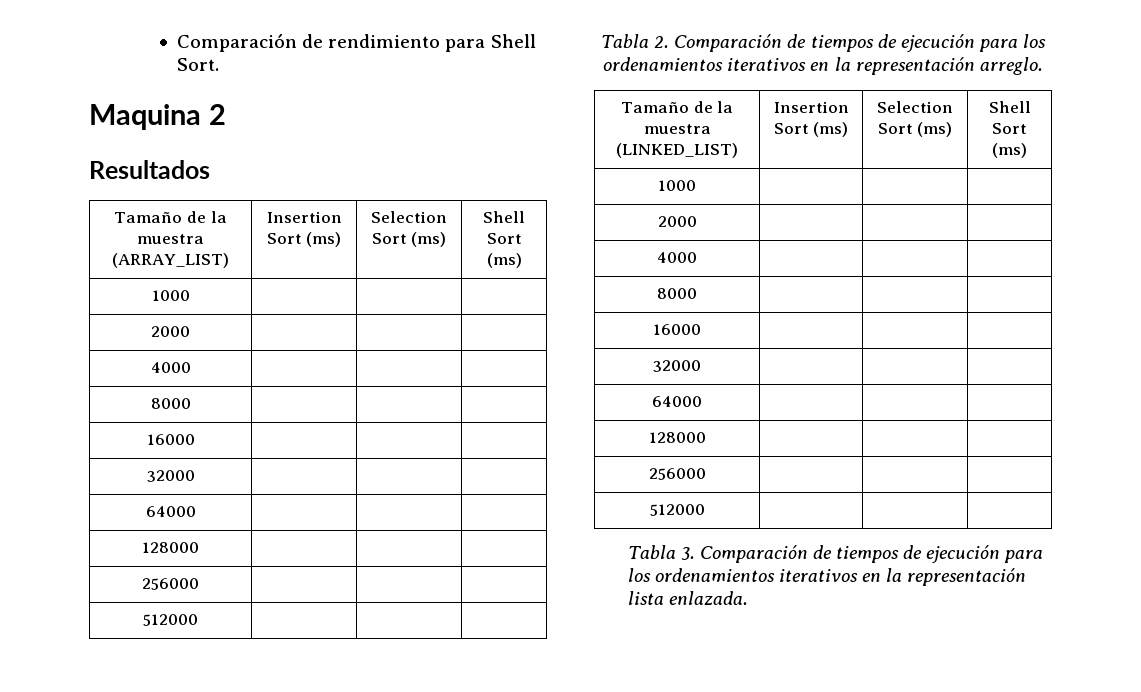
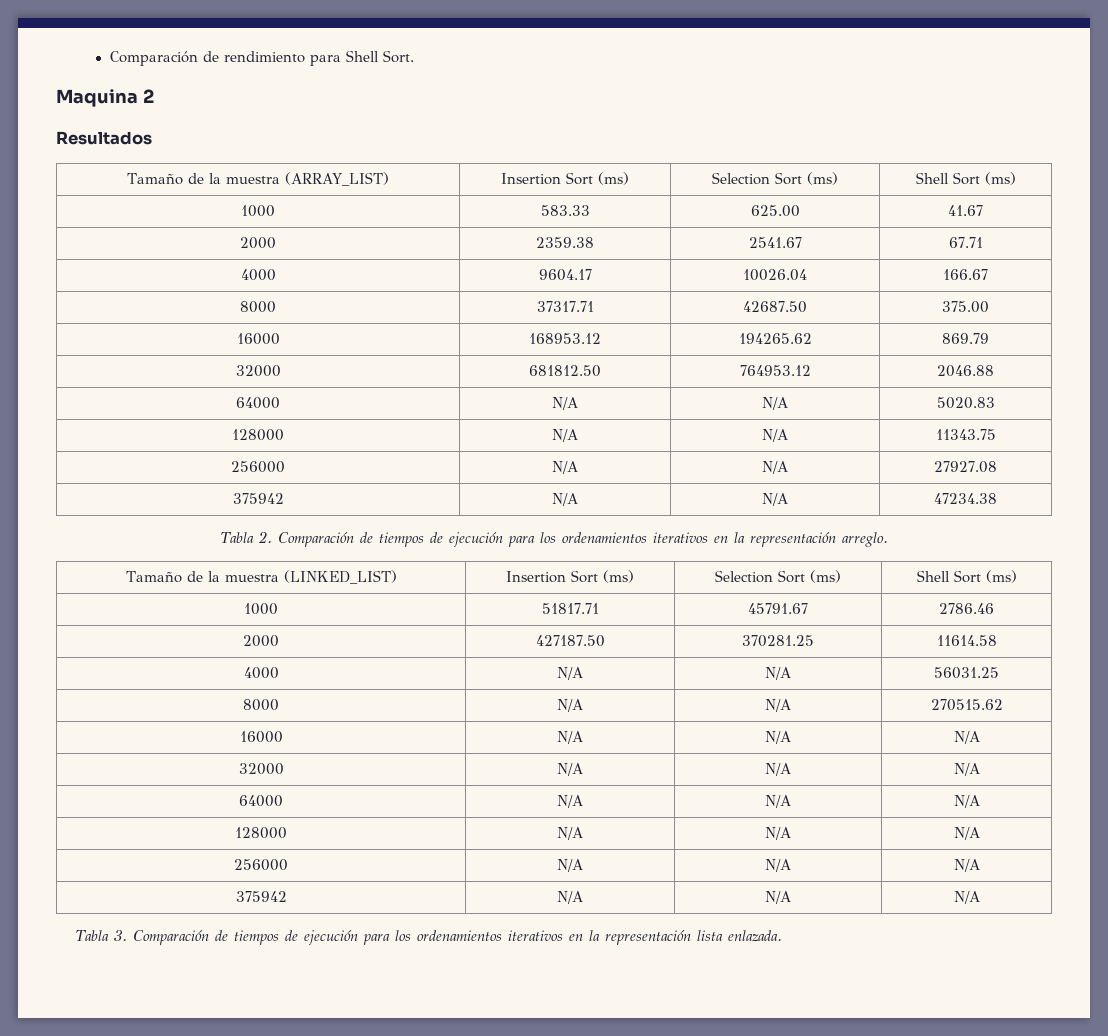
  Tamaño de la muestra (ARRAY_LIST) | Insertion Sort (ms) | Selection Sort (ms) | Shell Sort (ms)
- 1000 | | |
- 2000 | | |
- 4000 | | |
- 8000 | | |
- 16000 | | |
- 32000 | | |
- 64000 | | |
- 128000 | | |
- 256000 | | |
- 512000 | | |
+ 1000 | 583.33 | 625.00 | 41.67
+ 2000 | 2359.38 | 2541.67 | 67.71
+ 4000 | 9604.17 | 10026.04 | 166.67
+ 8000 | 37317.71 | 42687.50 | 375.00
+ 16000 | 168953.12 | 194265.62 | 869.79
+ 32000 | 681812.50 | 764953.12 | 2046.88
+ 64000 | N/A | N/A | 5020.83
+ 128000 | N/A | N/A | 11343.75
+ 256000 | N/A | N/A | 27927.08
+ 375942 | N/A | N/A | 47234.38
  Tamaño de la muestra (LINKED_LIST) | Insertion Sort (ms) | Selection Sort (ms) | Shell Sort (ms)
- 1000 | | |
- 2000 | | |
- 4000 | | |
- 8000 | | |
- 16000 | | |
- 32000 | | |
- 64000 | | |
- 128000 | | |
- 256000 | | |
- 512000 | | |
+ 1000 | 51817.71 | 45791.67 | 2786.46
+ 2000 | 427187.50 | 370281.25 | 11614.58
+ 4000 | N/A | N/A | 56031.25
+ 8000 | N/A | N/A | 270515.62
+ 16000 | N/A | N/A | N/A
+ 32000 | N/A | N/A | N/A
+ 64000 | N/A | N/A | N/A
+ 128000 | N/A | N/A | N/A
+ 256000 | N/A | N/A | N/A
+ 375942 | N/A | N/A | N/A

